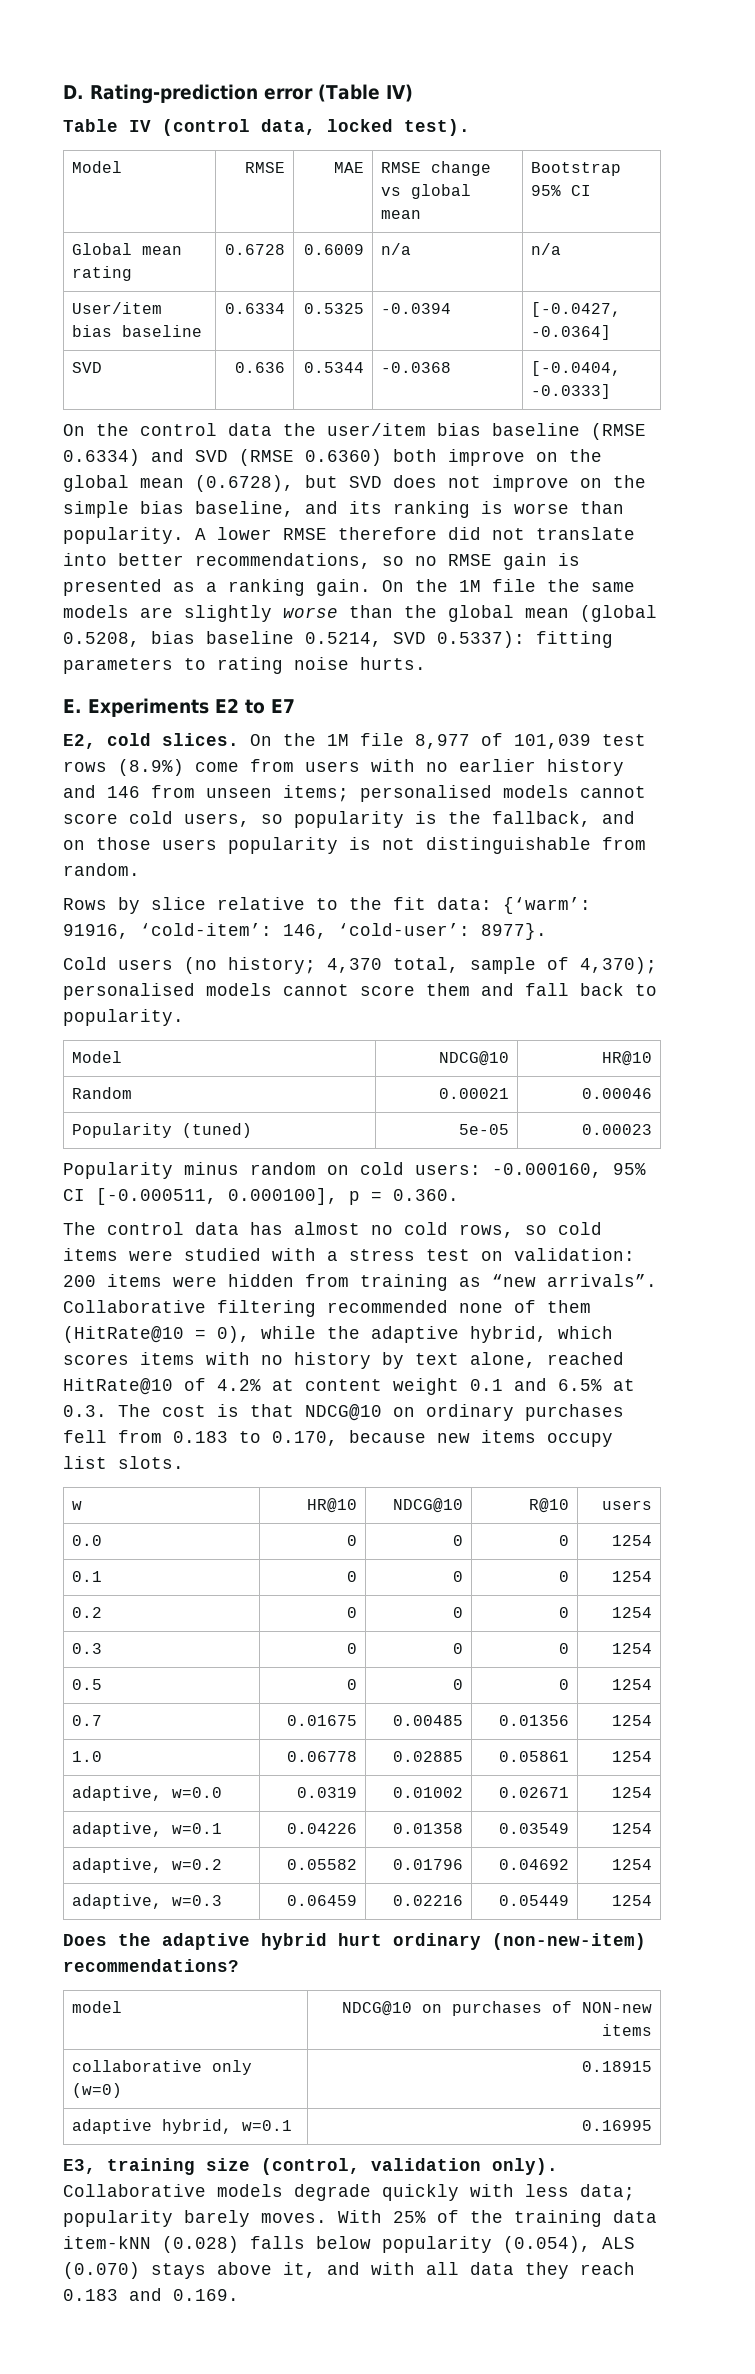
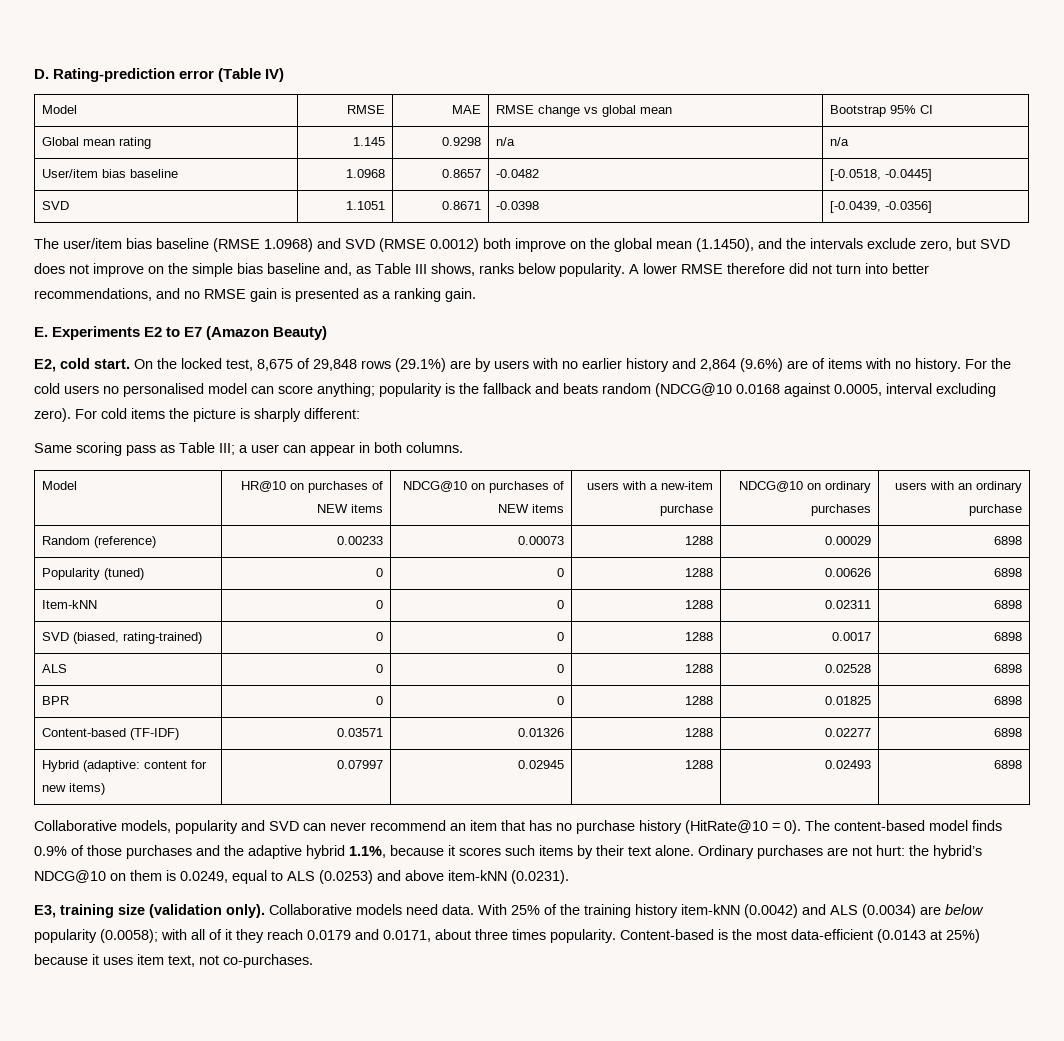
- Table IV (control data, locked test).
- Global mean rating | 0.6728 | 0.6009 | n/a | n/a
+ Global mean rating | 1.145 | 0.9298 | n/a | n/a
- User/item bias baseline | 0.6334 | 0.5325 | -0.0394 | [-0.0427, -0.0364]
- SVD | 0.636 | 0.5344 | -0.0368 | [-0.0404, -0.0333]
- On the control data the user/item bias baseline (RMSE 0.6334) and SVD (RMSE 0.6360) both improve on the global mean (0.6728), but SVD does not improve on the simple bias baseline, and its ranking is worse than popularity.
+ User/item bias baseline | 1.0968 | 0.8657 | -0.0482 | [-0.0518, -0.0445]
+ SVD | 1.1051 | 0.8671 | -0.0398 | [-0.0439, -0.0356]
+ The user/item bias baseline (RMSE 1.0968) and SVD (RMSE 0.0012) both improve on the global mean (1.1450), and the intervals exclude zero, but SVD does not improve on the simple bias baseline and, as Table III shows, ranks below popularity.
- A lower RMSE therefore did not translate into better recommendations, so no RMSE gain is presented as a ranking gain. On the 1M file the same models are slightly worse than the global mean (global 0.5208, bias baseline 0.5214, SVD 0.5337): fitting parameters to rating noise hurts.
+ A lower RMSE therefore did not turn into better recommendations, and no RMSE gain is presented as a ranking gain.
- E. Experiments E2 to E7
+ E. Experiments E2 to E7 (Amazon Beauty)
- E2, cold slices. On the 1M file 8,977 of 101,039 test rows (8.9%) come from users with no earlier history and 146 from unseen items; personalised models cannot score cold users, so popularity is the fallback, and on those users popularity is not distinguishable from random.
- Rows by slice relative to the fit data: {‘warm’: 91916, ‘cold-item’: 146, ‘cold-user’: 8977}.
- Cold users (no history; 4,370 total, sample of 4,370); personalised models cannot score them and fall back to popularity.
- Model | NDCG@10 | HR@10
- Random | 0.00021 | 0.00046
- Popularity (tuned) | 5e-05 | 0.00023
- Popularity minus random on cold users: -0.000160, 95% CI [-0.000511, 0.000100], p = 0.360.
- The control data has almost no cold rows, so cold items were studied with a stress test on validation: 200 items were hidden from training as “new arrivals”. Collaborative filtering recommended none of them (HitRate@10 = 0), while the adaptive hybrid, which scores items with no history by text alone, reached HitRate@10 of 4.2% at content weight 0.1 and 6.5% at 0.3. The cost is that NDCG@10 on ordinary purchases fell from 0.183 to 0.170, because new items occupy list slots.
- w | HR@10 | NDCG@10 | R@10 | users
- 0.0 | 0 | 0 | 0 | 1254
- 0.1 | 0 | 0 | 0 | 1254
- 0.2 | 0 | 0 | 0 | 1254
- 0.3 | 0 | 0 | 0 | 1254
- 0.5 | 0 | 0 | 0 | 1254
- 0.7 | 0.01675 | 0.00485 | 0.01356 | 1254
- 1.0 | 0.06778 | 0.02885 | 0.05861 | 1254
- adaptive, w=0.0 | 0.0319 | 0.01002 | 0.02671 | 1254
- adaptive, w=0.1 | 0.04226 | 0.01358 | 0.03549 | 1254
- adaptive, w=0.2 | 0.05582 | 0.01796 | 0.04692 | 1254
- adaptive, w=0.3 | 0.06459 | 0.02216 | 0.05449 | 1254
- Does the adaptive hybrid hurt ordinary (non-new-item) recommendations?
- model | NDCG@10 on purchases of NON-new items
- collaborative only (w=0) | 0.18915
- adaptive hybrid, w=0.1 | 0.16995
+ E2, cold start. On the locked test, 8,675 of 29,848 rows (29.1%) are by users with no earlier history and 2,864 (9.6%) are of items with no history. For the cold users no personalised model can score anything; popularity is the fallback and beats random (NDCG@10 0.0168 against 0.0005, interval excluding zero). For cold items the picture is sharply different:
+ Same scoring pass as Table III; a user can appear in both columns.
+ Model | HR@10 on purchases of NEW items | NDCG@10 on purchases of NEW items | users with a new-item purchase | NDCG@10 on ordinary purchases | users with an ordinary purchase
+ Random (reference) | 0.00233 | 0.00073 | 1288 | 0.00029 | 6898
+ Popularity (tuned) | 0 | 0 | 1288 | 0.00626 | 6898
+ Item-kNN | 0 | 0 | 1288 | 0.02311 | 6898
+ SVD (biased, rating-trained) | 0 | 0 | 1288 | 0.0017 | 6898
+ ALS | 0 | 0 | 1288 | 0.02528 | 6898
+ BPR | 0 | 0 | 1288 | 0.01825 | 6898
+ Content-based (TF-IDF) | 0.03571 | 0.01326 | 1288 | 0.02277 | 6898
+ Hybrid (adaptive: content for new items) | 0.07997 | 0.02945 | 1288 | 0.02493 | 6898
+ Collaborative models, popularity and SVD can never recommend an item that has no purchase history (HitRate@10 = 0). The content-based model finds 0.9% of those purchases and the adaptive hybrid 1.1%, because it scores such items by their text alone. Ordinary purchases are not hurt: the hybrid’s NDCG@10 on them is 0.0249, equal to ALS (0.0253) and above item-kNN (0.0231).
- E3, training size (control, validation only).
+ E3, training size (validation only).
- Collaborative models degrade quickly with less data; popularity barely moves.
+ Collaborative models need data.
- With 25% of the training data item-kNN (0.028) falls below popularity (0.054), ALS (0.070) stays above it, and with all data they reach 0.183 and 0.169.
+ With 25% of the training history item-kNN (0.0042) and ALS (0.0034) are below popularity (0.0058); with all of it they reach 0.0179 and 0.0171, about three times popularity. Content-based is the most data-efficient (0.0143 at 25%) because it uses item text, not co-purchases.

